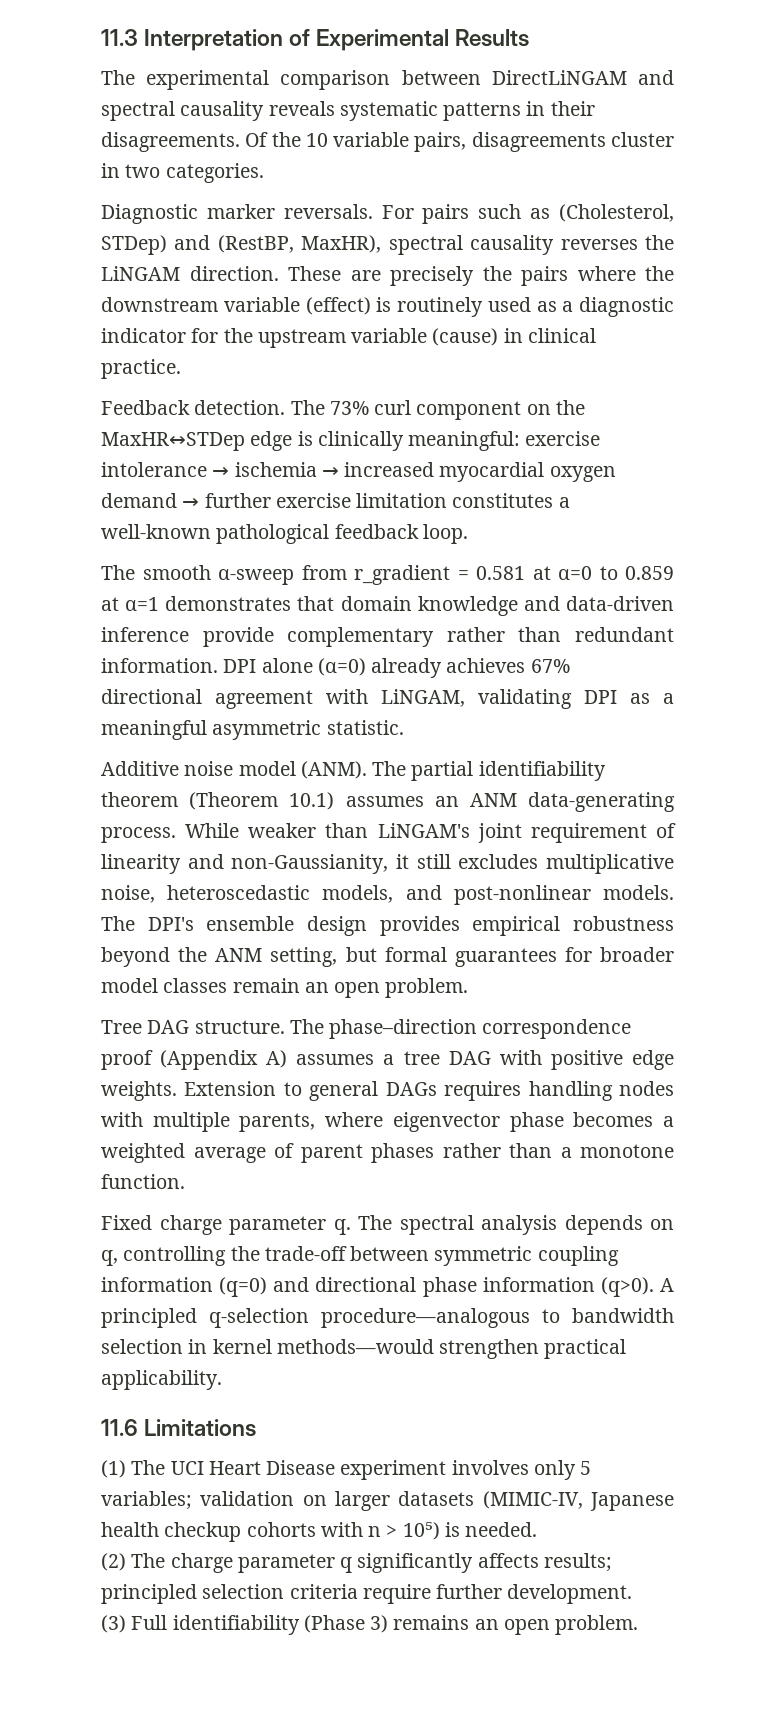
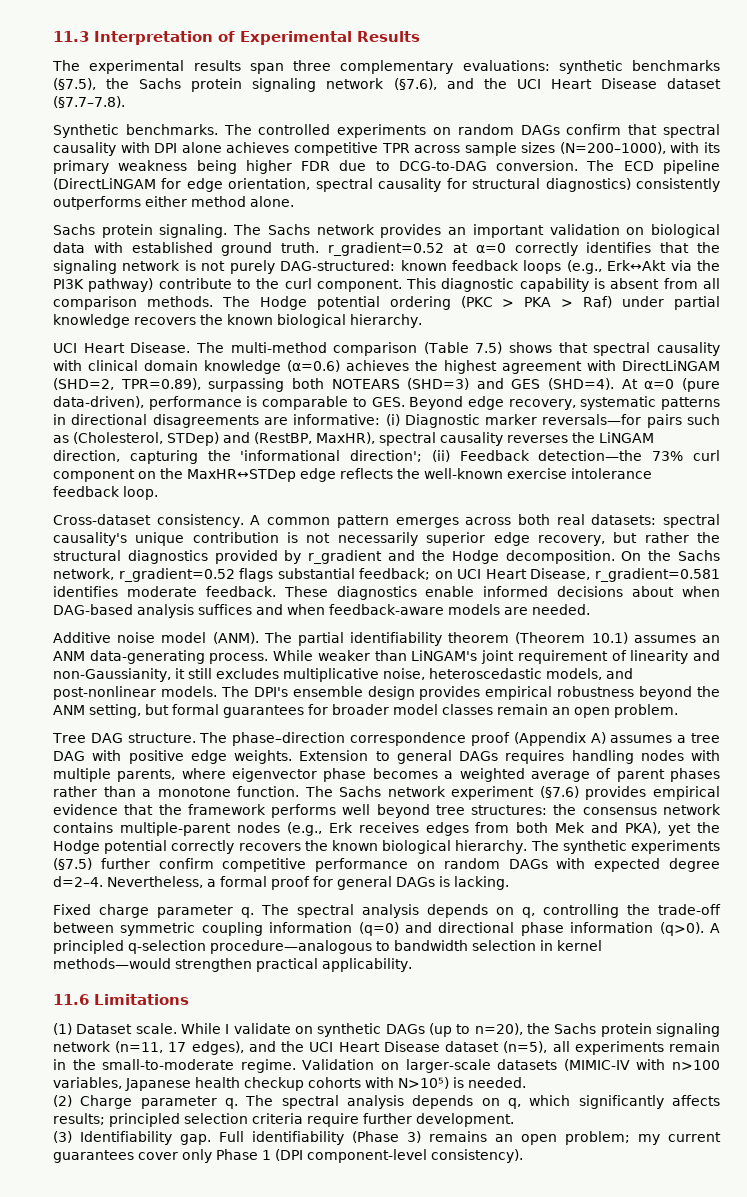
- The experimental comparison between DirectLiNGAM and spectral causality reveals systematic patterns in their disagreements. Of the 10 variable pairs, disagreements cluster in two categories.
- Diagnostic marker reversals. For pairs such as (Cholesterol, STDep) and (RestBP, MaxHR), spectral causality reverses the LiNGAM direction. These are precisely the pairs where the downstream variable (effect) is routinely used as a diagnostic indicator for the upstream variable (cause) in clinical practice.
- Feedback detection. The 73% curl component on the MaxHR↔STDep edge is clinically meaningful: exercise intolerance → ischemia → increased myocardial oxygen demand → further exercise limitation constitutes a well-known pathological feedback loop.
- The smooth α-sweep from r_gradient = 0.581 at α=0 to 0.859 at α=1 demonstrates that domain knowledge and data-driven inference provide complementary rather than redundant information. DPI alone (α=0) already achieves 67% directional agreement with LiNGAM, validating DPI as a meaningful asymmetric statistic.
+ The experimental results span three complementary evaluations: synthetic benchmarks (§7.5), the Sachs protein signaling network (§7.6), and the UCI Heart Disease dataset (§7.7–7.8).
+ Synthetic benchmarks. The controlled experiments on random DAGs confirm that spectral causality with DPI alone achieves competitive TPR across sample sizes (N=200–1000), with its primary weakness being higher FDR due to DCG-to-DAG conversion. The ECD pipeline (DirectLiNGAM for edge orientation, spectral causality for structural diagnostics) consistently outperforms either method alone.
+ Sachs protein signaling. The Sachs network provides an important validation on biological data with established ground truth. r_gradient=0.52 at α=0 correctly identifies that the signaling network is not purely DAG-structured: known feedback loops (e.g., Erk↔Akt via the PI3K pathway) contribute to the curl component. This diagnostic capability is absent from all comparison methods. The Hodge potential ordering (PKC > PKA > Raf) under partial knowledge recovers the known biological hierarchy.
+ UCI Heart Disease. The multi-method comparison (Table 7.5) shows that spectral causality with clinical domain knowledge (α=0.6) achieves the highest agreement with DirectLiNGAM (SHD=2, TPR=0.89), surpassing both NOTEARS (SHD=3) and GES (SHD=4). At α=0 (pure data-driven), performance is comparable to GES. Beyond edge recovery, systematic patterns in directional disagreements are informative: (i) Diagnostic marker reversals—for pairs such as (Cholesterol, STDep) and (RestBP, MaxHR), spectral causality reverses the LiNGAM direction, capturing the 'informational direction'; (ii) Feedback detection—the 73% curl component on the MaxHR↔STDep edge reflects the well-known exercise intolerance feedback loop.
+ Cross-dataset consistency. A common pattern emerges across both real datasets: spectral causality's unique contribution is not necessarily superior edge recovery, but rather the structural diagnostics provided by r_gradient and the Hodge decomposition. On the Sachs network, r_gradient=0.52 flags substantial feedback; on UCI Heart Disease, r_gradient=0.581 identifies moderate feedback. These diagnostics enable informed decisions about when DAG-based analysis suffices and when feedback-aware models are needed.
+ The Sachs network experiment (§7.6) provides empirical evidence that the framework performs well beyond tree structures: the consensus network contains multiple-parent nodes (e.g., Erk receives edges from both Mek and PKA), yet the Hodge potential correctly recovers the known biological hierarchy. The synthetic experiments (§7.5) further confirm competitive performance on random DAGs with expected degree d=2–4. Nevertheless, a formal proof for general DAGs is lacking.
- (1) The UCI Heart Disease experiment involves only 5 variables; validation on larger datasets (MIMIC-IV, Japanese health checkup cohorts with n > 10⁵) is needed.
+ (1) Dataset scale. While I validate on synthetic DAGs (up to n=20), the Sachs protein signaling network (n=11, 17 edges), and the UCI Heart Disease dataset (n=5), all experiments remain in the small-to-moderate regime. Validation on larger-scale datasets (MIMIC-IV with n>100 variables, Japanese health checkup cohorts with N>10⁵) is needed.
- (2) The charge parameter q significantly affects results; principled selection criteria require further development.
+ (2) Charge parameter q. The spectral analysis depends on q, which significantly affects results; principled selection criteria require further development.
- (3) Full identifiability (Phase 3) remains an open problem.
+ (3) Identifiability gap. Full identifiability (Phase 3) remains an open problem; my current guarantees cover only Phase 1 (DPI component-level consistency).

